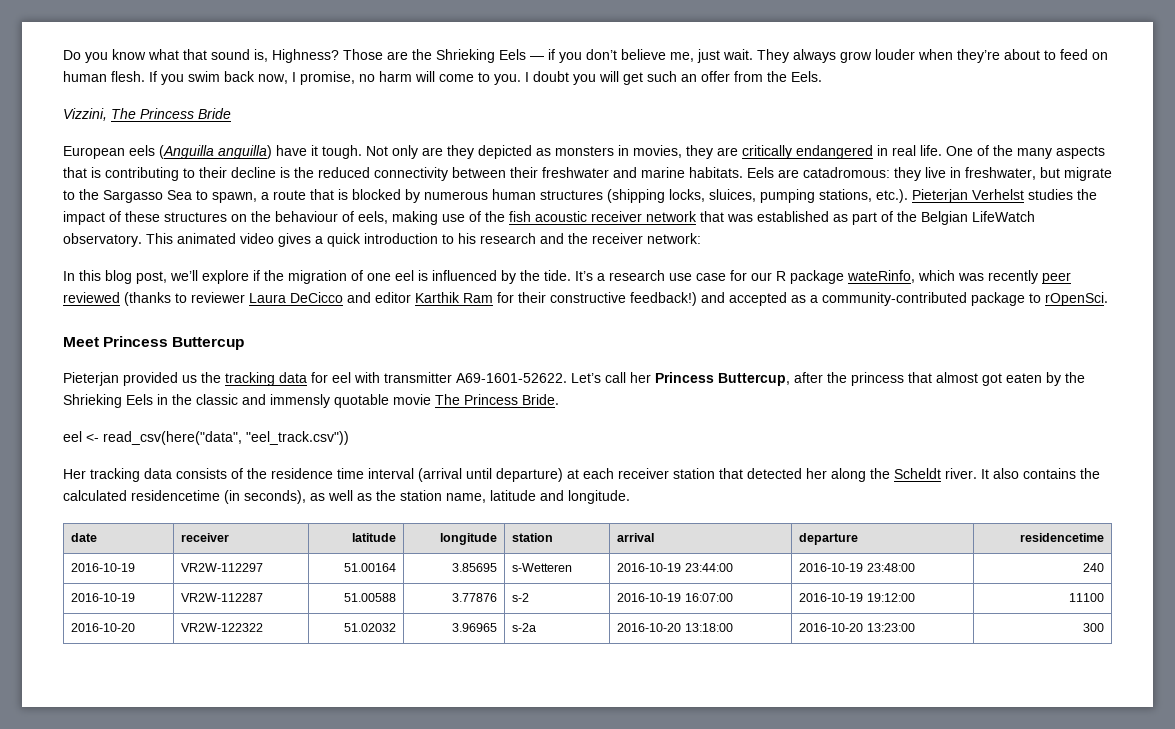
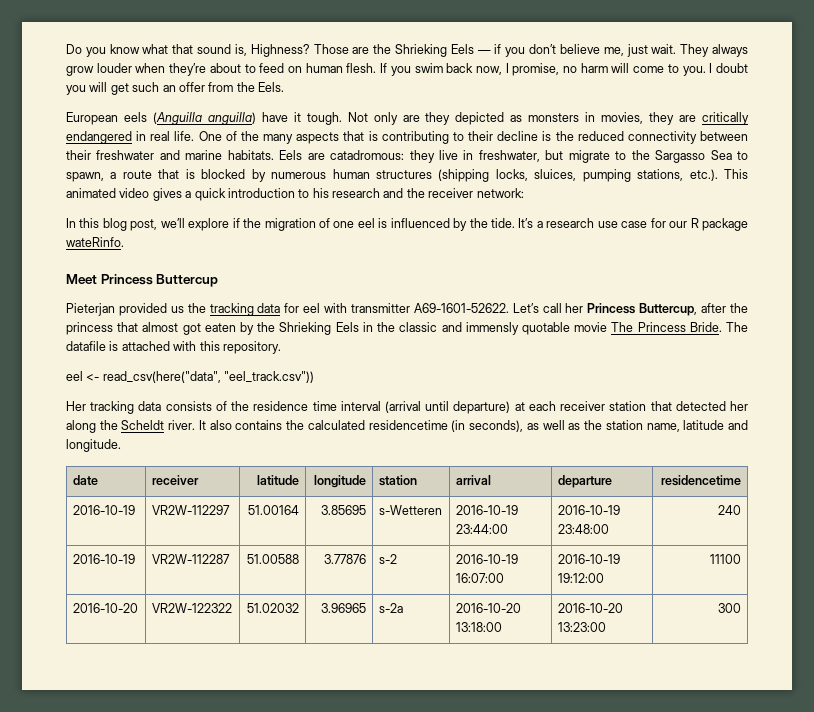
- Vizzini, The Princess Bride
- Eels are catadromous: they live in freshwater, but migrate to the Sargasso Sea to spawn, a route that is blocked by numerous human structures (shipping locks, sluices, pumping stations, etc.). Pieterjan Verhelst studies the impact of these structures on the behaviour of eels, making use of the fish acoustic receiver network that was established as part of the Belgian LifeWatch observatory. This animated video gives a quick introduction to his research and the receiver network:
+ Eels are catadromous: they live in freshwater, but migrate to the Sargasso Sea to spawn, a route that is blocked by numerous human structures (shipping locks, sluices, pumping stations, etc.). This animated video gives a quick introduction to his research and the receiver network:
- It’s a research use case for our R package wateRinfo, which was recently peer reviewed (thanks to reviewer Laura DeCicco and editor Karthik Ram for their constructive feedback!) and accepted as a community-contributed package to rOpenSci.
+ It’s a research use case for our R package wateRinfo.
+ The datafile is attached with this repository.

